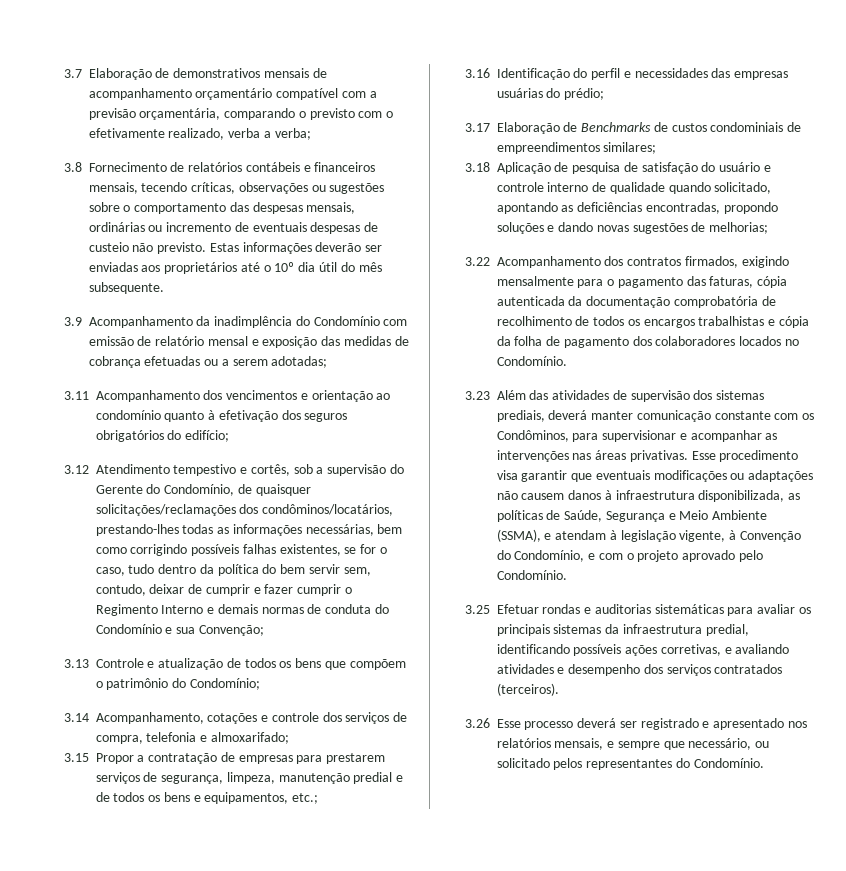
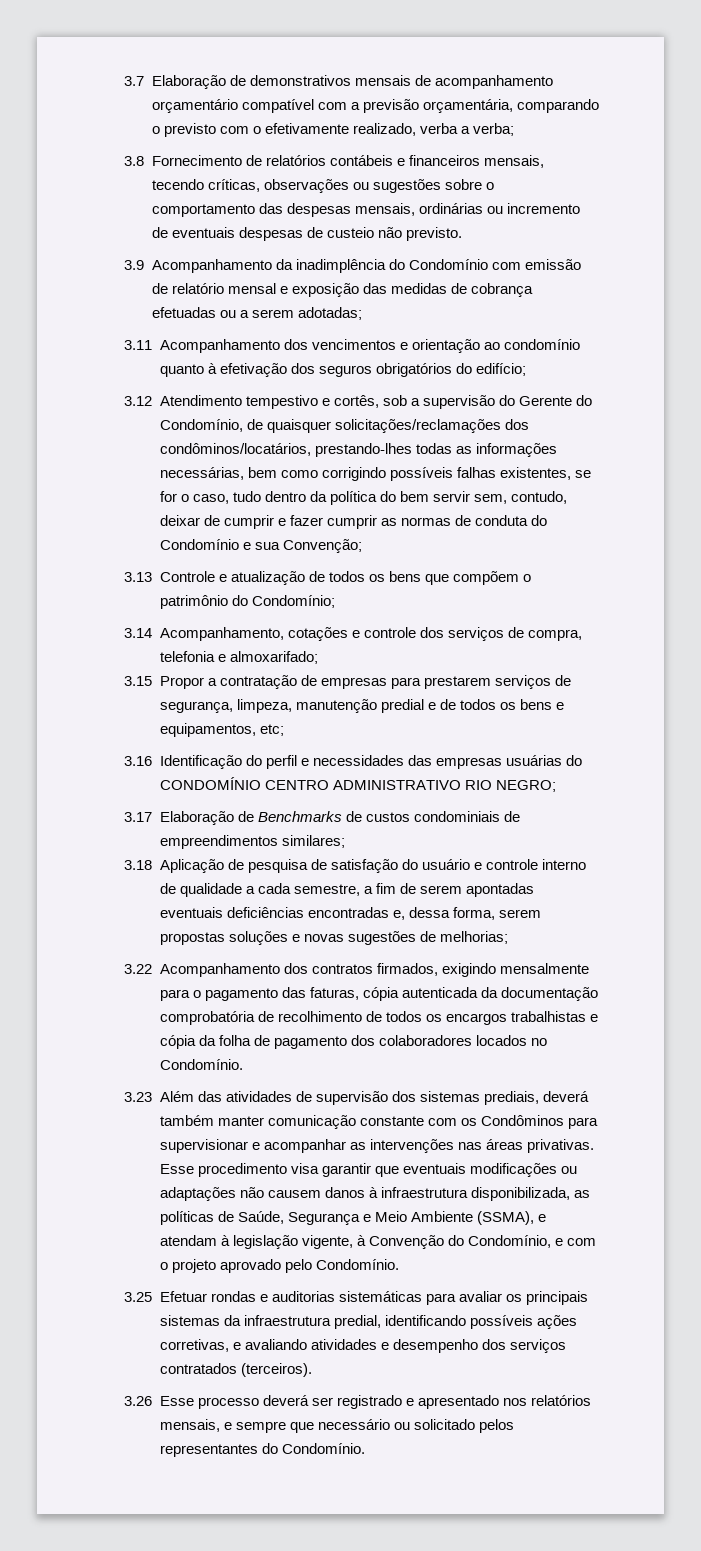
- Estas informações deverão ser enviadas aos proprietários até o 10º dia útil do mês subsequente.
- 3.12 Atendimento tempestivo e cortês, sob a supervisão do Gerente do Condomínio, de quaisquer solicitações/reclamações dos condôminos/locatários, prestando-lhes todas as informações necessárias, bem como corrigindo possíveis falhas existentes, se for o caso, tudo dentro da política do bem servir sem, contudo, deixar de cumprir e fazer cumprir o Regimento Interno e demais normas de conduta do Condomínio e sua Convenção;
+ 3.12 Atendimento tempestivo e cortês, sob a supervisão do Gerente do Condomínio, de quaisquer solicitações/reclamações dos condôminos/locatários, prestando-lhes todas as informações necessárias, bem como corrigindo possíveis falhas existentes, se for o caso, tudo dentro da política do bem servir sem, contudo, deixar de cumprir e fazer cumprir as normas de conduta do Condomínio e sua Convenção;
- 3.15 Propor a contratação de empresas para prestarem serviços de segurança, limpeza, manutenção predial e de todos os bens e equipamentos, etc.;
+ 3.15 Propor a contratação de empresas para prestarem serviços de segurança, limpeza, manutenção predial e de todos os bens e equipamentos, etc;
- 3.16 Identificação do perfil e necessidades das empresas usuárias do prédio;
+ 3.16 Identificação do perfil e necessidades das empresas usuárias do CONDOMÍNIO CENTRO ADMINISTRATIVO RIO NEGRO;
- 3.18 Aplicação de pesquisa de satisfação do usuário e controle interno de qualidade quando solicitado, apontando as deficiências encontradas, propondo soluções e dando novas sugestões de melhorias;
+ 3.18 Aplicação de pesquisa de satisfação do usuário e controle interno de qualidade a cada semestre, a fim de serem apontadas eventuais deficiências encontradas e, dessa forma, serem propostas soluções e novas sugestões de melhorias;
- 3.23 Além das atividades de supervisão dos sistemas prediais, deverá manter comunicação constante com os Condôminos, para supervisionar e acompanhar as intervenções nas áreas privativas.
+ 3.23 Além das atividades de supervisão dos sistemas prediais, deverá também manter comunicação constante com os Condôminos para supervisionar e acompanhar as intervenções nas áreas privativas.
- 3.26 Esse processo deverá ser registrado e apresentado nos relatórios mensais, e sempre que necessário, ou solicitado pelos representantes do Condomínio.
+ 3.26 Esse processo deverá ser registrado e apresentado nos relatórios mensais, e sempre que necessário ou solicitado pelos representantes do Condomínio.

